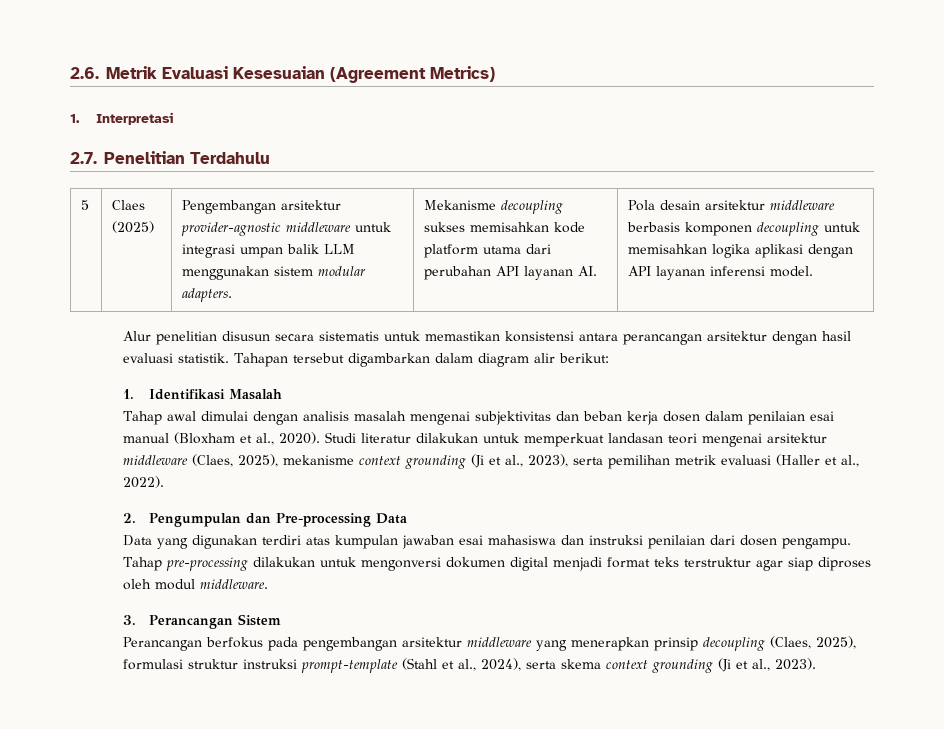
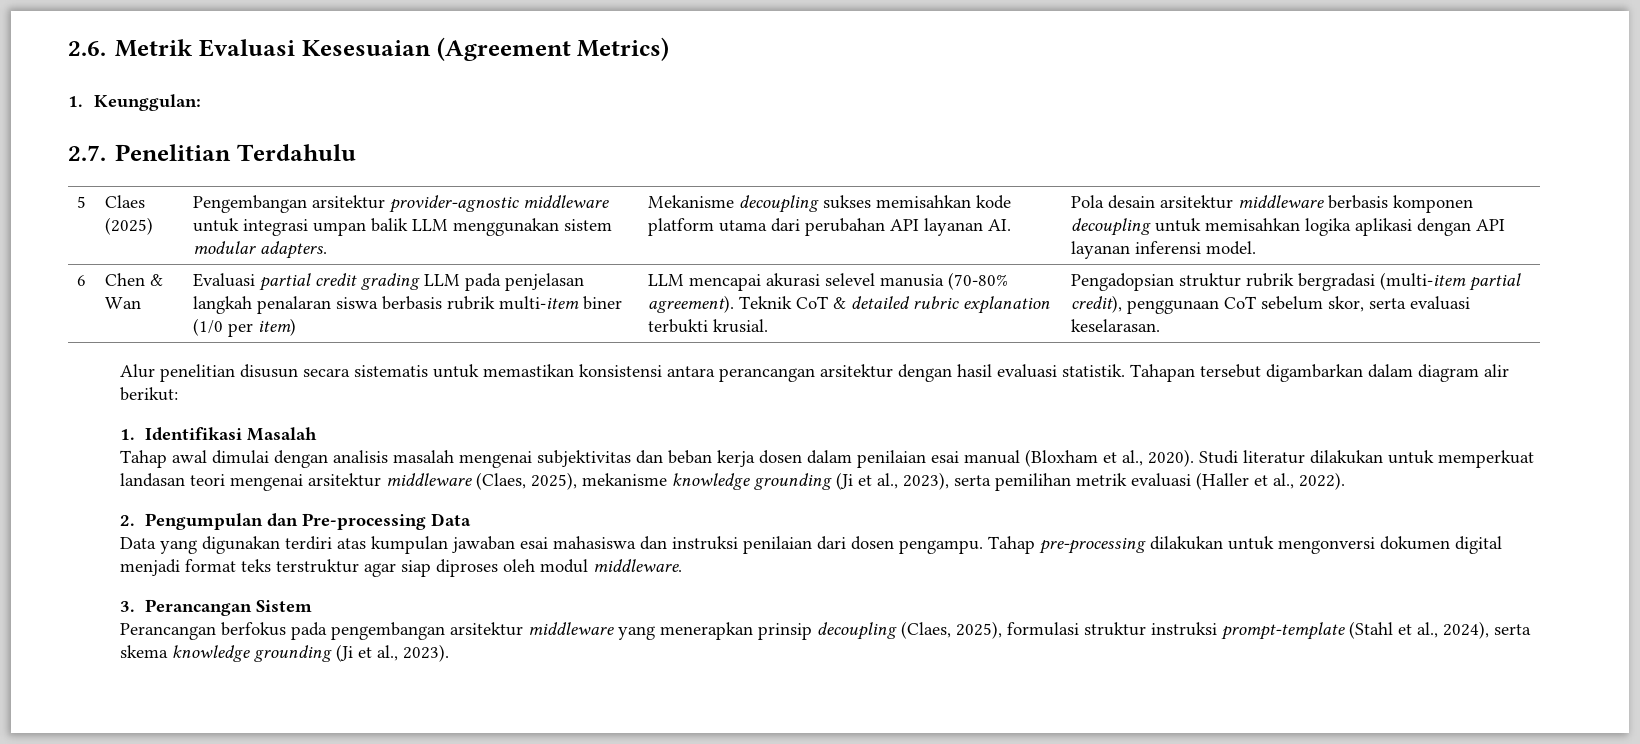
- 1. Interpretasi
+ 1. Keunggulan:
+ 6 | Chen & Wan | Evaluasi partial credit grading LLM pada penjelasan langkah penalaran siswa berbasis rubrik multi-item biner (1/0 per item) | LLM mencapai akurasi selevel manusia (70-80% agreement). Teknik CoT & detailed rubric explanation terbukti krusial. | Pengadopsian struktur rubrik bergradasi (multi-item partial credit), penggunaan CoT sebelum skor, serta evaluasi keselarasan.
- Studi literatur dilakukan untuk memperkuat landasan teori mengenai arsitektur middleware (Claes, 2025), mekanisme context grounding (Ji et al., 2023), serta pemilihan metrik evaluasi (Haller et al., 2022).
+ Studi literatur dilakukan untuk memperkuat landasan teori mengenai arsitektur middleware (Claes, 2025), mekanisme knowledge grounding (Ji et al., 2023), serta pemilihan metrik evaluasi (Haller et al., 2022).
- Perancangan berfokus pada pengembangan arsitektur middleware yang menerapkan prinsip decoupling (Claes, 2025), formulasi struktur instruksi prompt-template (Stahl et al., 2024), serta skema context grounding (Ji et al., 2023).
+ Perancangan berfokus pada pengembangan arsitektur middleware yang menerapkan prinsip decoupling (Claes, 2025), formulasi struktur instruksi prompt-template (Stahl et al., 2024), serta skema knowledge grounding (Ji et al., 2023).

